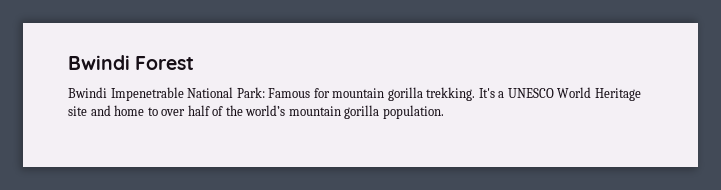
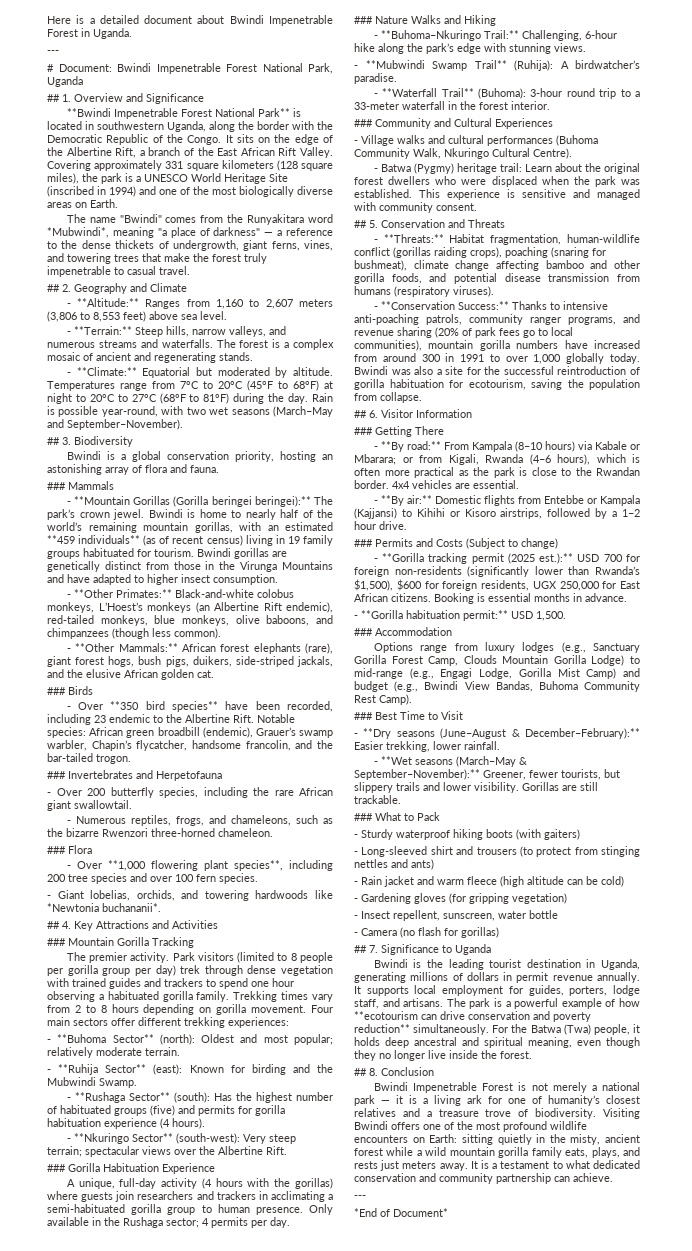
- Bwindi Forest
- Bwindi Impenetrable National Park: Famous for mountain gorilla trekking. It's a UNESCO World Heritage site and home to over half of the world’s mountain gorilla population.
+ Here is a detailed document about Bwindi Impenetrable Forest in Uganda.
+ ---
+ # Document: Bwindi Impenetrable Forest National Park, Uganda
+ ## 1. Overview and Significance
+ **Bwindi Impenetrable Forest National Park** is located in southwestern Uganda, along the border with the Democratic Republic of the Congo. It sits on the edge of the Albertine Rift, a branch of the East African Rift Valley. Covering approximately 331 square kilometers (128 square miles), the park is a UNESCO World Heritage Site (inscribed in 1994) and one of the most biologically diverse areas on Earth.
+ The name "Bwindi" comes from the Runyakitara word *Mubwindi*, meaning "a place of darkness" — a reference to the dense thickets of undergrowth, giant ferns, vines, and towering trees that make the forest truly impenetrable to casual travel.
+ ## 2. Geography and Climate
+ - **Altitude:** Ranges from 1,160 to 2,607 meters (3,806 to 8,553 feet) above sea level.
+ - **Terrain:** Steep hills, narrow valleys, and numerous streams and waterfalls. The forest is a complex mosaic of ancient and regenerating stands.
+ - **Climate:** Equatorial but moderated by altitude. Temperatures range from 7°C to 20°C (45°F to 68°F) at night to 20°C to 27°C (68°F to 81°F) during the day. Rain is possible year-round, with two wet seasons (March–May and September–November).
+ ## 3. Biodiversity
+ Bwindi is a global conservation priority, hosting an astonishing array of flora and fauna.
+ ### Mammals
+ - **Mountain Gorillas (Gorilla beringei beringei):** The park’s crown jewel. Bwindi is home to nearly half of the world’s remaining mountain gorillas, with an estimated **459 individuals** (as of recent census) living in 19 family groups habituated for tourism. Bwindi gorillas are genetically distinct from those in the Virunga Mountains and have adapted to higher insect consumption.
+ - **Other Primates:** Black-and-white colobus monkeys, L’Hoest’s monkeys (an Albertine Rift endemic), red-tailed monkeys, blue monkeys, olive baboons, and chimpanzees (though less common).
+ - **Other Mammals:** African forest elephants (rare), giant forest hogs, bush pigs, duikers, side-striped jackals, and the elusive African golden cat.
+ ### Birds
+ - Over **350 bird species** have been recorded, including 23 endemic to the Albertine Rift. Notable species: African green broadbill (endemic), Grauer’s swamp warbler, Chapin’s flycatcher, handsome francolin, and the bar-tailed trogon.
+ ### Invertebrates and Herpetofauna
+ - Over 200 butterfly species, including the rare African giant swallowtail.
+ - Numerous reptiles, frogs, and chameleons, such as the bizarre Rwenzori three-horned chameleon.
+ ### Flora
+ - Over **1,000 flowering plant species**, including 200 tree species and over 100 fern species.
+ - Giant lobelias, orchids, and towering hardwoods like *Newtonia buchananii*.
+ ## 4. Key Attractions and Activities
+ ### Mountain Gorilla Tracking
+ The premier activity. Park visitors (limited to 8 people per gorilla group per day) trek through dense vegetation with trained guides and trackers to spend one hour observing a habituated gorilla family. Trekking times vary from 2 to 8 hours depending on gorilla movement. Four main sectors offer different trekking experiences:
+ - **Buhoma Sector** (north): Oldest and most popular; relatively moderate terrain.
+ - **Ruhija Sector** (east): Known for birding and the Mubwindi Swamp.
+ - **Rushaga Sector** (south): Has the highest number of habituated groups (five) and permits for gorilla habituation experience (4 hours).
+ - **Nkuringo Sector** (south-west): Very steep terrain; spectacular views over the Albertine Rift.
+ ### Gorilla Habituation Experience
+ A unique, full-day activity (4 hours with the gorillas) where guests join researchers and trackers in acclimating a semi-habituated gorilla group to human presence. Only available in the Rushaga sector; 4 permits per day.
+ ### Nature Walks and Hiking
+ - **Buhoma–Nkuringo Trail:** Challenging, 6-hour hike along the park’s edge with stunning views.
+ - **Mubwindi Swamp Trail** (Ruhija): A birdwatcher’s paradise.
+ - **Waterfall Trail** (Buhoma): 3-hour round trip to a 33-meter waterfall in the forest interior.
+ ### Community and Cultural Experiences
+ - Village walks and cultural performances (Buhoma Community Walk, Nkuringo Cultural Centre).
+ - Batwa (Pygmy) heritage trail: Learn about the original forest dwellers who were displaced when the park was established. This experience is sensitive and managed with community consent.
+ ## 5. Conservation and Threats
+ - **Threats:** Habitat fragmentation, human-wildlife conflict (gorillas raiding crops), poaching (snaring for bushmeat), climate change affecting bamboo and other gorilla foods, and potential disease transmission from humans (respiratory viruses).
+ - **Conservation Success:** Thanks to intensive anti-poaching patrols, community ranger programs, and revenue sharing (20% of park fees go to local communities), mountain gorilla numbers have increased from around 300 in 1991 to over 1,000 globally today. Bwindi was also a site for the successful reintroduction of gorilla habituation for ecotourism, saving the population from collapse.
+ ## 6. Visitor Information
+ ### Getting There
+ - **By road:** From Kampala (8–10 hours) via Kabale or Mbarara; or from Kigali, Rwanda (4–6 hours), which is often more practical as the park is close to the Rwandan border. 4x4 vehicles are essential.
+ - **By air:** Domestic flights from Entebbe or Kampala (Kajjansi) to Kihihi or Kisoro airstrips, followed by a 1–2 hour drive.
+ ### Permits and Costs (Subject to change)
+ - **Gorilla tracking permit (2025 est.):** USD 700 for foreign non-residents (significantly lower than Rwanda’s $1,500), $600 for foreign residents, UGX 250,000 for East African citizens. Booking is essential months in advance.
+ - **Gorilla habituation permit:** USD 1,500.
+ ### Accommodation
+ Options range from luxury lodges (e.g., Sanctuary Gorilla Forest Camp, Clouds Mountain Gorilla Lodge) to mid-range (e.g., Engagi Lodge, Gorilla Mist Camp) and budget (e.g., Bwindi View Bandas, Buhoma Community Rest Camp).
+ ### Best Time to Visit
+ - **Dry seasons (June–August & December–February):** Easier trekking, lower rainfall.
+ - **Wet seasons (March–May & September–November):** Greener, fewer tourists, but slippery trails and lower visibility. Gorillas are still trackable.
+ ### What to Pack
+ - Sturdy waterproof hiking boots (with gaiters)
+ - Long-sleeved shirt and trousers (to protect from stinging nettles and ants)
+ - Rain jacket and warm fleece (high altitude can be cold)
+ - Gardening gloves (for gripping vegetation)
+ - Insect repellent, sunscreen, water bottle
+ - Camera (no flash for gorillas)
+ ## 7. Significance to Uganda
+ Bwindi is the leading tourist destination in Uganda, generating millions of dollars in permit revenue annually. It supports local employment for guides, porters, lodge staff, and artisans. The park is a powerful example of how **ecotourism can drive conservation and poverty reduction** simultaneously. For the Batwa (Twa) people, it holds deep ancestral and spiritual meaning, even though they no longer live inside the forest.
+ ## 8. Conclusion
+ Bwindi Impenetrable Forest is not merely a national park — it is a living ark for one of humanity’s closest relatives and a treasure trove of biodiversity. Visiting Bwindi offers one of the most profound wildlife encounters on Earth: sitting quietly in the misty, ancient forest while a wild mountain gorilla family eats, plays, and rests just meters away. It is a testament to what dedicated conservation and community partnership can achieve.
+ ---
+ *End of Document*

